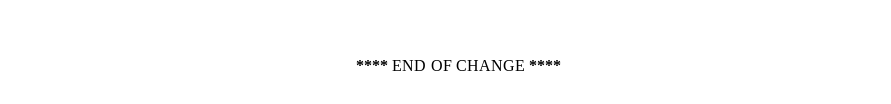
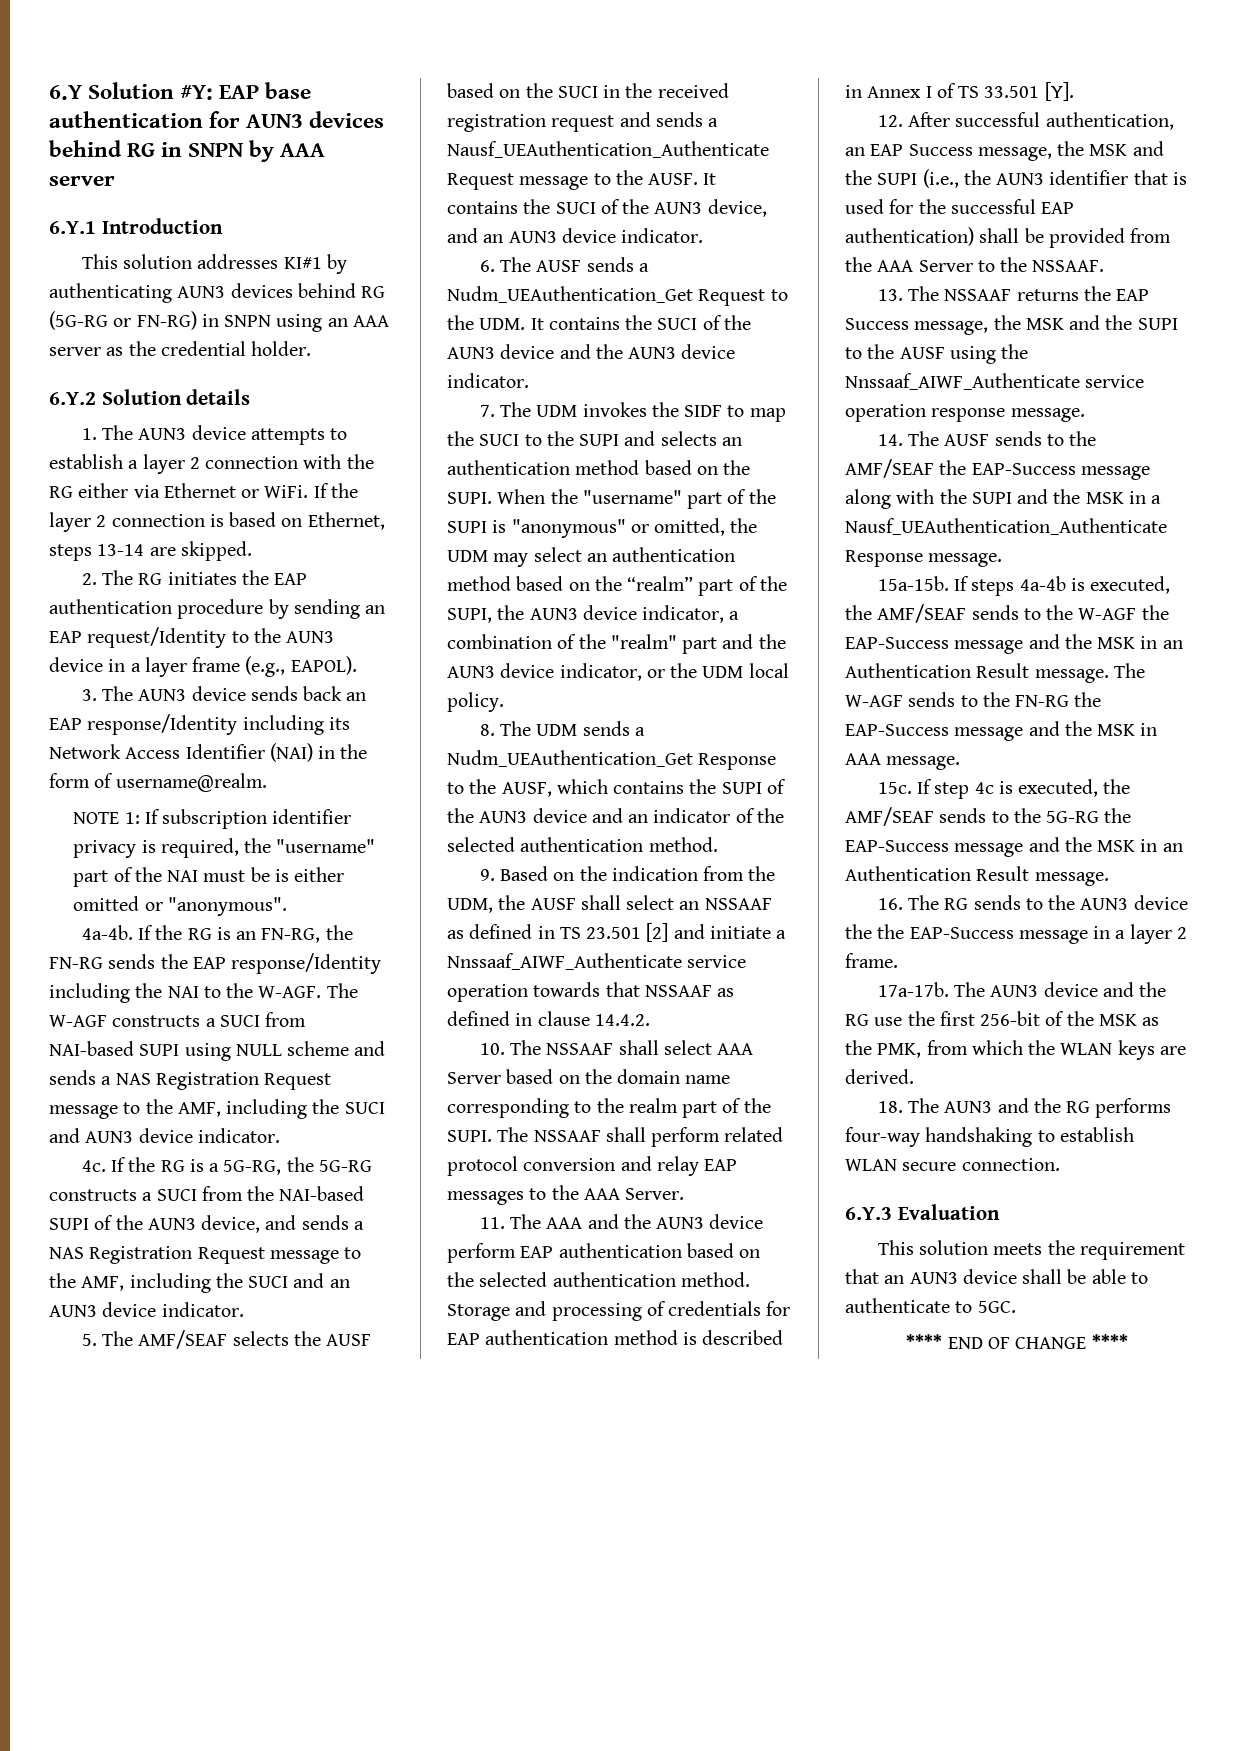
+ 6.Y Solution #Y: EAP base authentication for AUN3 devices behind RG in SNPN by AAA server
+ 6.Y.1 Introduction
+ This solution addresses KI#1 by authenticating AUN3 devices behind RG (5G-RG or FN-RG) in SNPN using an AAA server as the credential holder.
+ 6.Y.2 Solution details
+ 1. The AUN3 device attempts to establish a layer 2 connection with the RG either via Ethernet or WiFi. If the layer 2 connection is based on Ethernet, steps 13-14 are skipped.
+ 2. The RG initiates the EAP authentication procedure by sending an EAP request/Identity to the AUN3 device in a layer frame (e.g., EAPOL).
+ 3. The AUN3 device sends back an EAP response/Identity including its Network Access Identifier (NAI) in the form of username@realm.
+ NOTE 1: If subscription identifier privacy is required, the "username" part of the NAI must be is either omitted or "anonymous".
+ 4a-4b. If the RG is an FN-RG, the FN-RG sends the EAP response/Identity including the NAI to the W-AGF. The W-AGF constructs a SUCI from NAI-based SUPI using NULL scheme and sends a NAS Registration Request message to the AMF, including the SUCI and AUN3 device indicator.
+ 4c. If the RG is a 5G-RG, the 5G-RG constructs a SUCI from the NAI-based SUPI of the AUN3 device, and sends a NAS Registration Request message to the AMF, including the SUCI and an AUN3 device indicator.
+ 5. The AMF/SEAF selects the AUSF based on the SUCI in the received registration request and sends a Nausf_UEAuthentication_Authenticate Request message to the AUSF. It contains the SUCI of the AUN3 device, and an AUN3 device indicator.
+ 6. The AUSF sends a Nudm_UEAuthentication_Get Request to the UDM. It contains the SUCI of the AUN3 device and the AUN3 device indicator.
+ 7. The UDM invokes the SIDF to map the SUCI to the SUPI and selects an authentication method based on the SUPI. When the "username" part of the SUPI is "anonymous" or omitted, the UDM may select an authentication method based on the “realm” part of the SUPI, the AUN3 device indicator, a combination of the "realm" part and the AUN3 device indicator, or the UDM local policy.
+ 8. The UDM sends a Nudm_UEAuthentication_Get Response to the AUSF, which contains the SUPI of the AUN3 device and an indicator of the selected authentication method.
+ 9. Based on the indication from the UDM, the AUSF shall select an NSSAAF as defined in TS 23.501 [2] and initiate a Nnssaaf_AIWF_Authenticate service operation towards that NSSAAF as defined in clause 14.4.2.
+ 10. The NSSAAF shall select AAA Server based on the domain name corresponding to the realm part of the SUPI. The NSSAAF shall perform related protocol conversion and relay EAP messages to the AAA Server.
+ 11. The AAA and the AUN3 device perform EAP authentication based on the selected authentication method. Storage and processing of credentials for EAP authentication method is described in Annex I of TS 33.501 [Y].
+ 12. After successful authentication, an EAP Success message, the MSK and the SUPI (i.e., the AUN3 identifier that is used for the successful EAP authentication) shall be provided from the AAA Server to the NSSAAF.
+ 13. The NSSAAF returns the EAP Success message, the MSK and the SUPI to the AUSF using the Nnssaaf_AIWF_Authenticate service operation response message.
+ 14. The AUSF sends to the AMF/SEAF the EAP-Success message along with the SUPI and the MSK in a Nausf_UEAuthentication_Authenticate Response message.
+ 15a-15b. If steps 4a-4b is executed, the AMF/SEAF sends to the W-AGF the EAP-Success message and the MSK in an Authentication Result message. The W-AGF sends to the FN-RG the EAP-Success message and the MSK in AAA message.
+ 15c. If step 4c is executed, the AMF/SEAF sends to the 5G-RG the EAP-Success message and the MSK in an Authentication Result message.
+ 16. The RG sends to the AUN3 device the the EAP-Success message in a layer 2 frame.
+ 17a-17b. The AUN3 device and the RG use the first 256-bit of the MSK as the PMK, from which the WLAN keys are derived.
+ 18. The AUN3 and the RG performs four-way handshaking to establish WLAN secure connection.
+ 6.Y.3 Evaluation
+ This solution meets the requirement that an AUN3 device shall be able to authenticate to 5GC.

